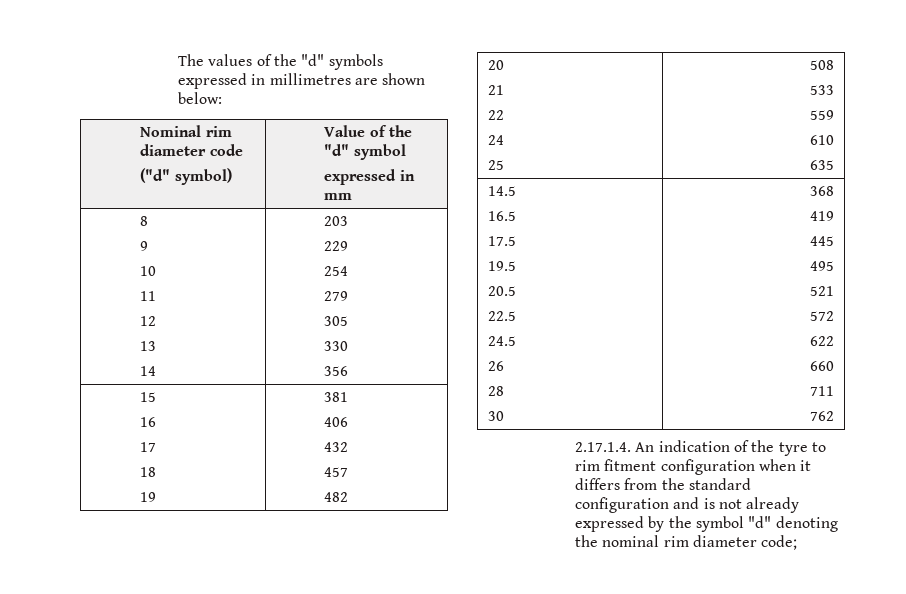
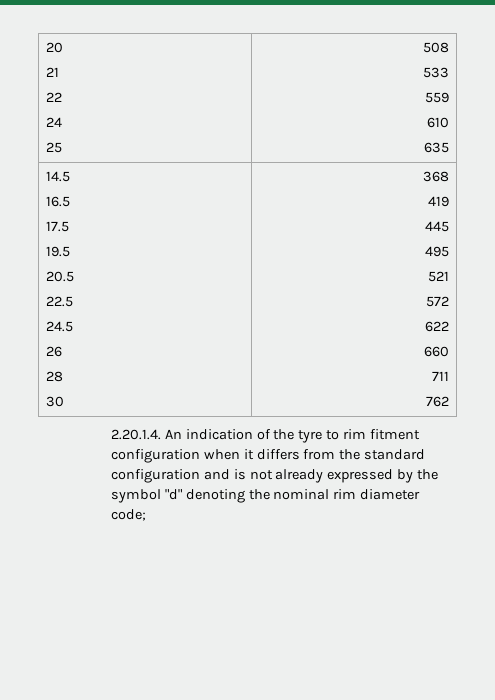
- The values of the "d" symbols expressed in millimetres are shown below:
- Nominal rim diameter code
- ("d" symbol) | Value of the "d" symbol
- expressed in mm
- 8
- 9
- 10
- 11
- 12
- 13
- 14 | 203
- 229
- 254
- 279
- 305
- 330
- 356
- 15
- 16
- 17
- 18
- 19 | 381
- 406
- 432
- 457
- 482
- 2.17.1.4. An indication of the tyre to rim fitment configuration when it differs from the standard configuration and is not already expressed by the symbol "d" denoting the nominal rim diameter code;
+ 2.20.1.4. An indication of the tyre to rim fitment configuration when it differs from the standard configuration and is not already expressed by the symbol "d" denoting the nominal rim diameter code;

